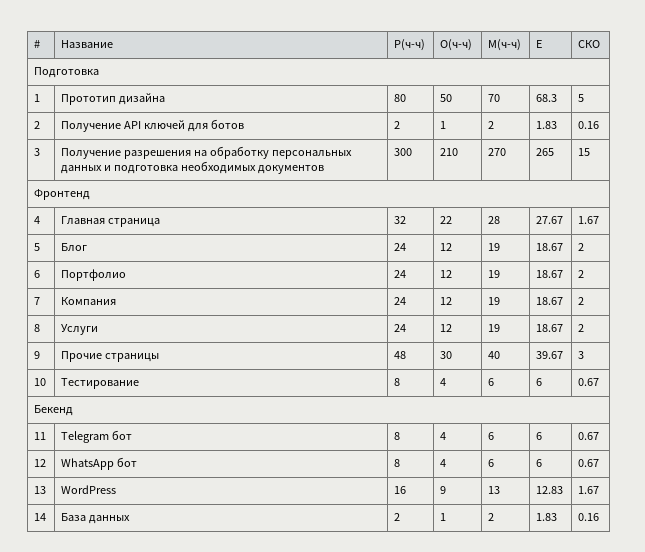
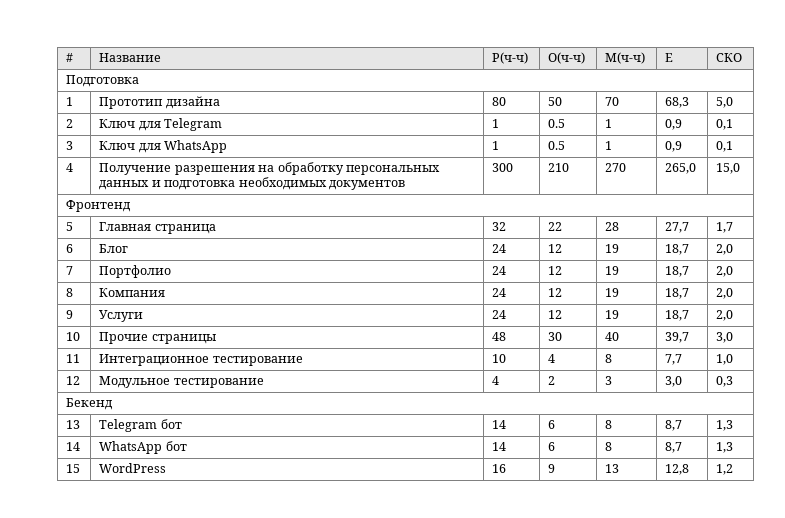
- 1 | Прототип дизайна | 80 | 50 | 70 | 68.3 | 5
- 2 | Получение API ключей для ботов | 2 | 1 | 2 | 1.83 | 0.16
- 3 | Получение разрешения на обработку персональных данных и подготовка необходимых документов | 300 | 210 | 270 | 265 | 15
+ 1 | Прототип дизайна | 80 | 50 | 70 | 68,3 | 5,0
+ 2 | Ключ для Telegram | 1 | 0.5 | 1 | 0,9 | 0,1
+ 3 | Ключ для WhatsApp | 1 | 0.5 | 1 | 0,9 | 0,1
+ 4 | Получение разрешения на обработку персональных данных и подготовка необходимых документов | 300 | 210 | 270 | 265,0 | 15,0
- 4 | Главная страница | 32 | 22 | 28 | 27.67 | 1.67
- 5 | Блог | 24 | 12 | 19 | 18.67 | 2
- 6 | Портфолио | 24 | 12 | 19 | 18.67 | 2
- 7 | Компания | 24 | 12 | 19 | 18.67 | 2
- 8 | Услуги | 24 | 12 | 19 | 18.67 | 2
- 9 | Прочие страницы | 48 | 30 | 40 | 39.67 | 3
- 10 | Тестирование | 8 | 4 | 6 | 6 | 0.67
+ 5 | Главная страница | 32 | 22 | 28 | 27,7 | 1,7
+ 6 | Блог | 24 | 12 | 19 | 18,7 | 2,0
+ 7 | Портфолио | 24 | 12 | 19 | 18,7 | 2,0
+ 8 | Компания | 24 | 12 | 19 | 18,7 | 2,0
+ 9 | Услуги | 24 | 12 | 19 | 18,7 | 2,0
+ 10 | Прочие страницы | 48 | 30 | 40 | 39,7 | 3,0
+ 11 | Интеграционное тестирование | 10 | 4 | 8 | 7,7 | 1,0
+ 12 | Модульное тестирование | 4 | 2 | 3 | 3,0 | 0,3
- 11 | Telegram бот | 8 | 4 | 6 | 6 | 0.67
- 12 | WhatsApp бот | 8 | 4 | 6 | 6 | 0.67
- 13 | WordPress | 16 | 9 | 13 | 12.83 | 1.67
- 14 | База данных | 2 | 1 | 2 | 1.83 | 0.16
+ 13 | Telegram бот | 14 | 6 | 8 | 8,7 | 1,3
+ 14 | WhatsApp бот | 14 | 6 | 8 | 8,7 | 1,3
+ 15 | WordPress | 16 | 9 | 13 | 12,8 | 1,2

